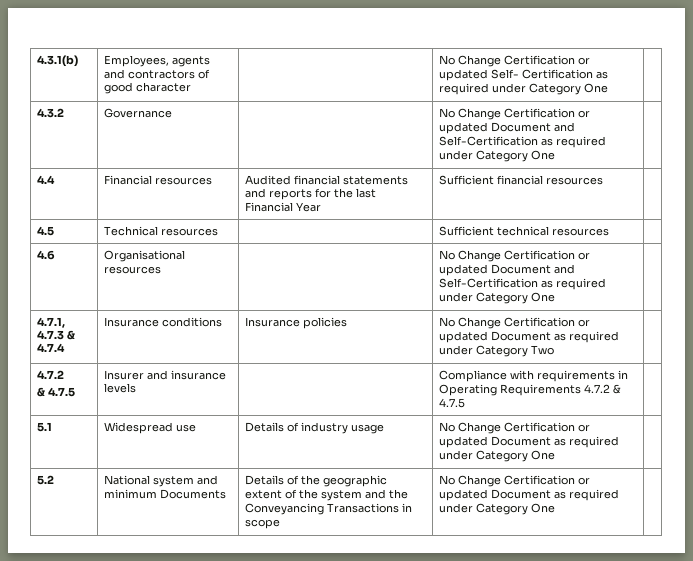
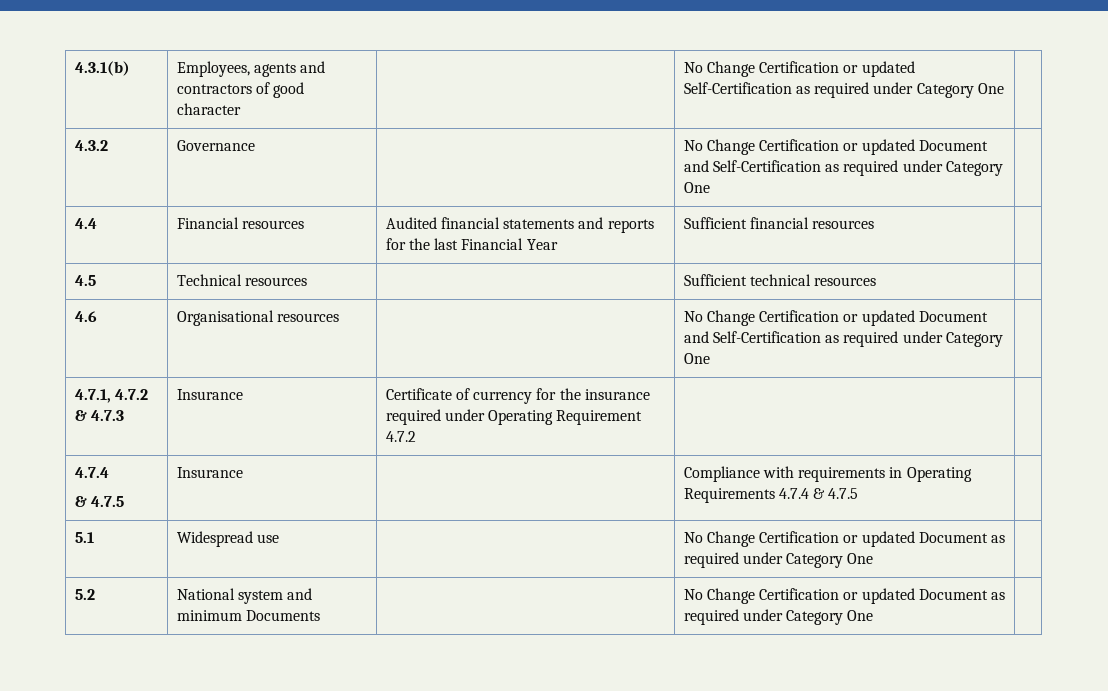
- 4.3.1(b) | Employees, agents and contractors of good character | | No Change Certification or updated Self- Certification as required under Category One |
+ 4.3.1(b) | Employees, agents and contractors of good character | | No Change Certification or updated Self-Certification as required under Category One |
- 4.7.1, 4.7.3 & 4.7.4 | Insurance conditions | Insurance policies | No Change Certification or updated Document as required under Category Two |
- 4.7.2
- & 4.7.5 | Insurer and insurance levels | | Compliance with requirements in Operating Requirements 4.7.2 & 4.7.5 |
+ 4.7.1, 4.7.2 & 4.7.3 | Insurance | Certificate of currency for the insurance required under Operating Requirement 4.7.2 | |
+ 4.7.4
+ & 4.7.5 | Insurance | | Compliance with requirements in Operating Requirements 4.7.4 & 4.7.5 |
- 5.1 | Widespread use | Details of industry usage | No Change Certification or updated Document as required under Category One |
+ 5.1 | Widespread use | | No Change Certification or updated Document as required under Category One |
- 5.2 | National system and minimum Documents | Details of the geographic extent of the system and the Conveyancing Transactions in scope | No Change Certification or updated Document as required under Category One |
+ 5.2 | National system and minimum Documents | | No Change Certification or updated Document as required under Category One |

